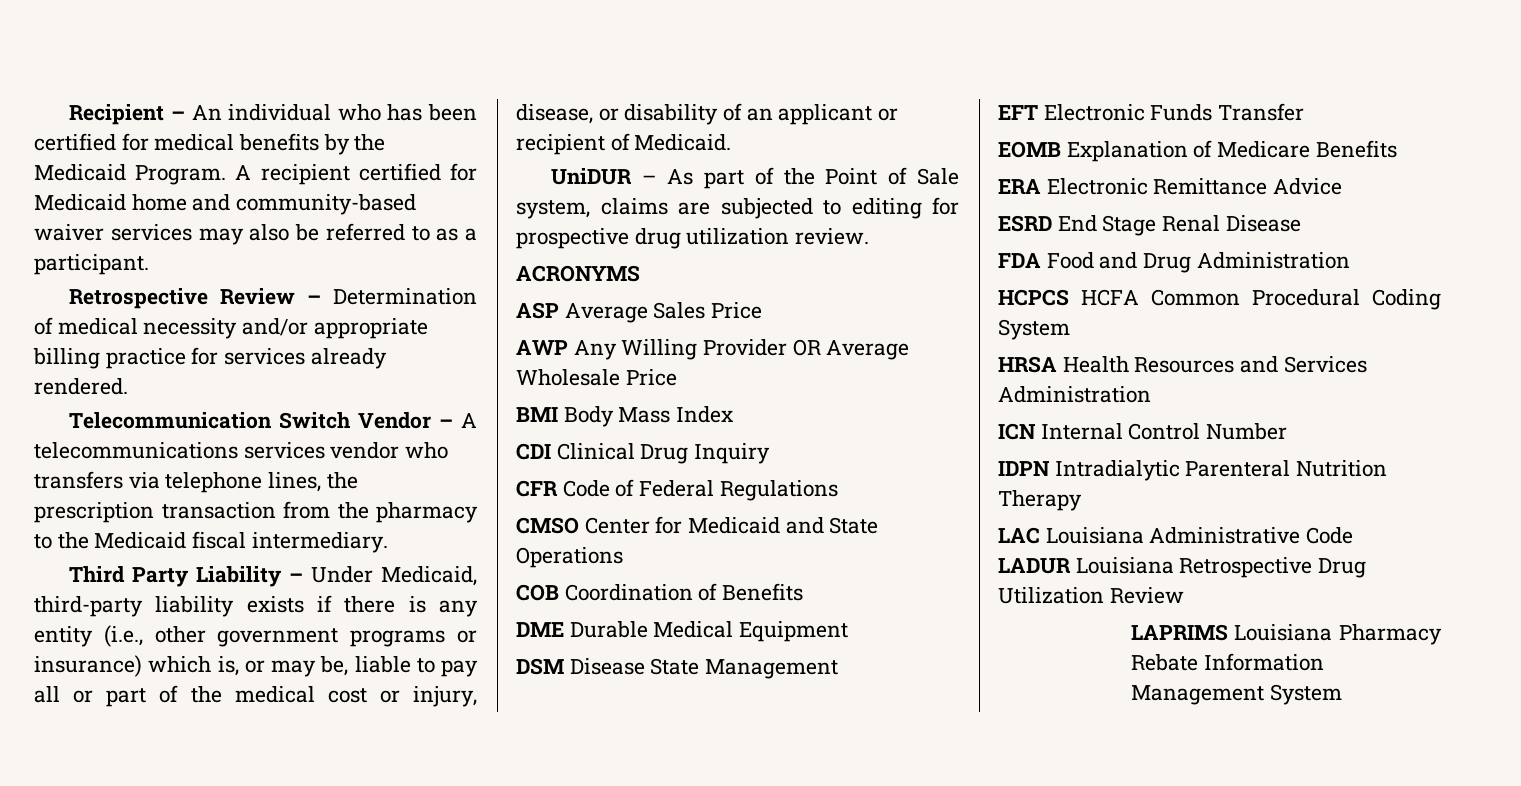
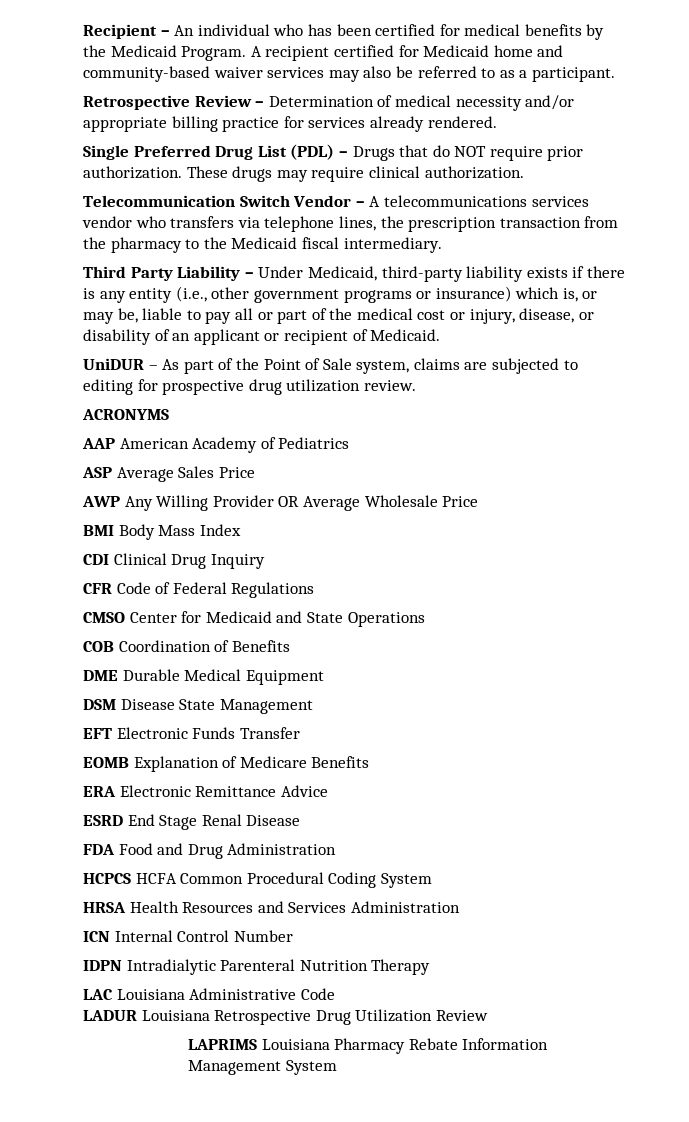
+ Single Preferred Drug List (PDL) – Drugs that do NOT require prior authorization. These drugs may require clinical authorization.
+ AAP American Academy of Pediatrics

